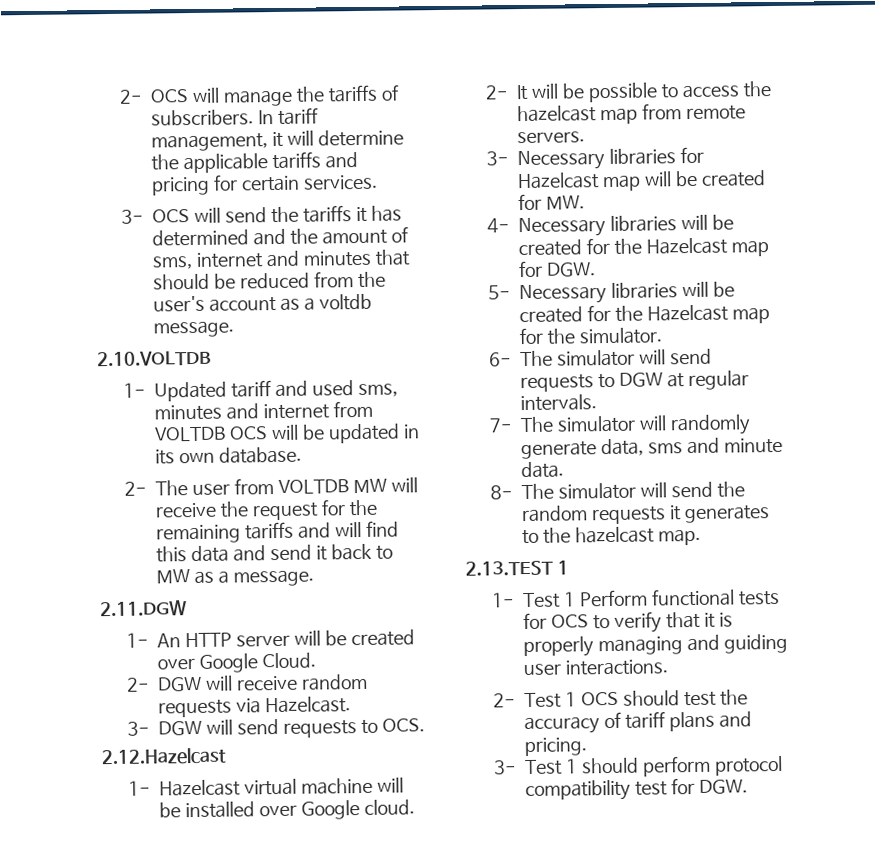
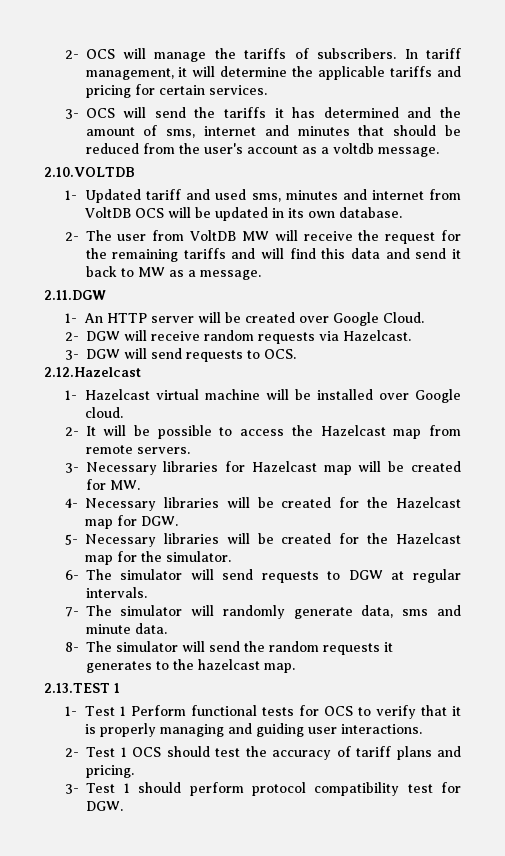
- 1- Updated tariff and used sms, minutes and internet from VOLTDB OCS will be updated in its own database.
+ 1- Updated tariff and used sms, minutes and internet from VoltDB OCS will be updated in its own database.
- 2- The user from VOLTDB MW will receive the request for the remaining tariffs and will find this data and send it back to MW as a message.
+ 2- The user from VoltDB MW will receive the request for the remaining tariffs and will find this data and send it back to MW as a message.
- 2- It will be possible to access the hazelcast map from remote servers.
+ 2- It will be possible to access the Hazelcast map from remote servers.

